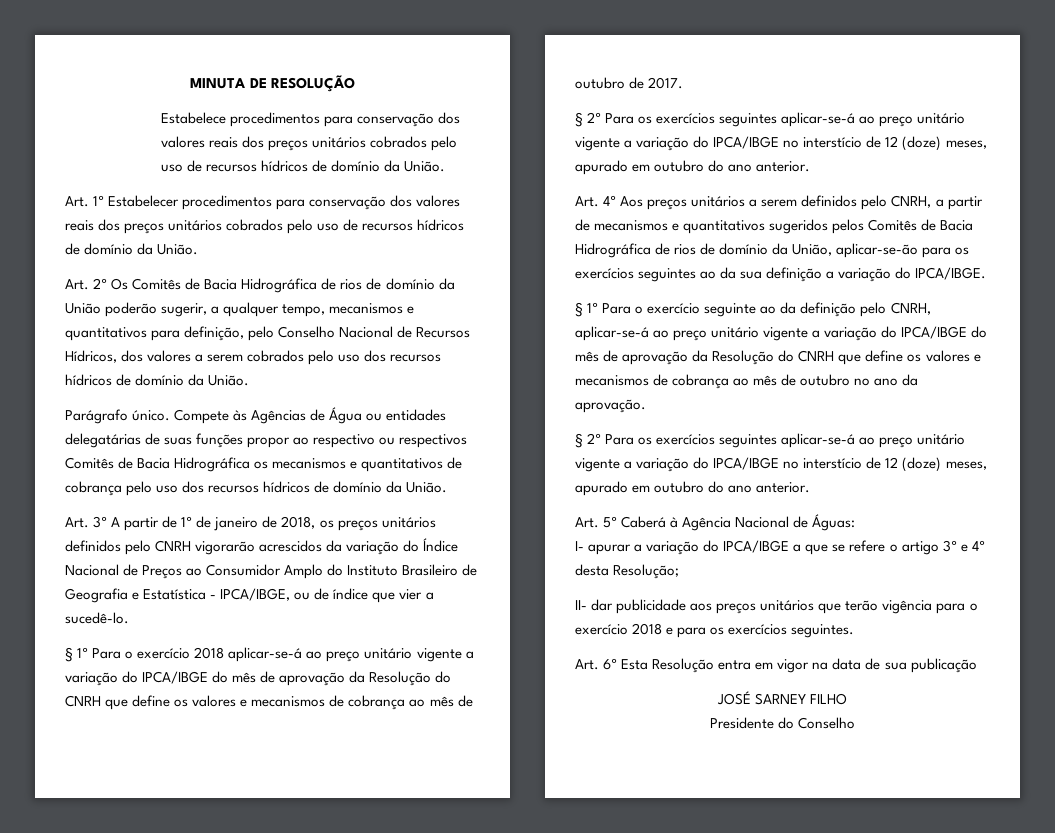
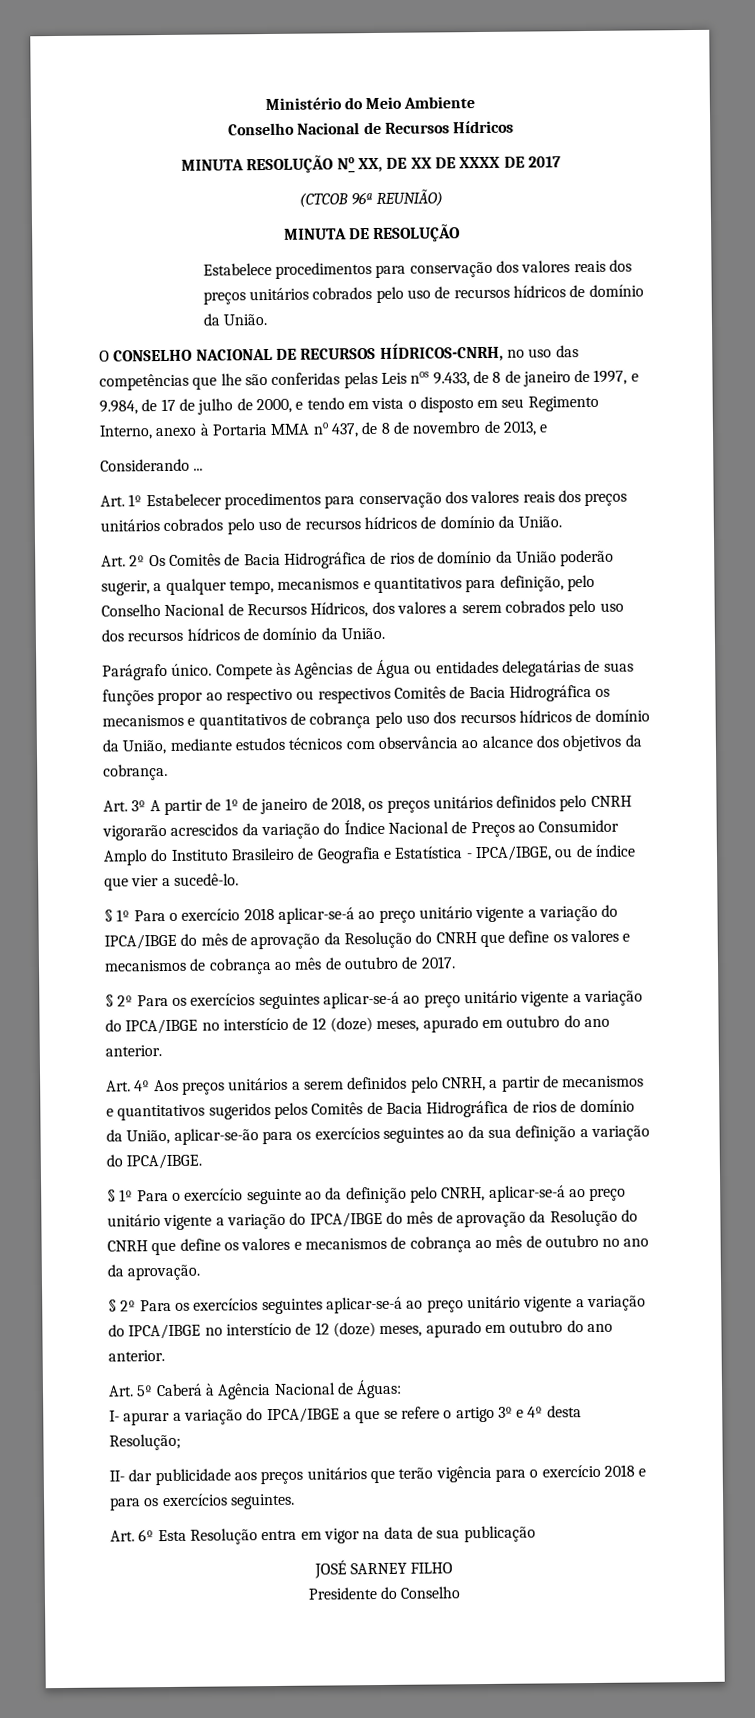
+ Ministério do Meio Ambiente
+ Conselho Nacional de Recursos Hídricos
+ MINUTA RESOLUÇÃO No XX, DE XX DE XXXX DE 2017
+ (CTCOB 96ª REUNIÃO)
+ O CONSELHO NACIONAL DE RECURSOS HÍDRICOS-CNRH, no uso das competências que lhe são conferidas pelas Leis nos 9.433, de 8 de janeiro de 1997, e 9.984, de 17 de julho de 2000, e tendo em vista o disposto em seu Regimento Interno, anexo à Portaria MMA no 437, de 8 de novembro de 2013, e
+ Considerando ...
- Compete às Agências de Água ou entidades delegatárias de suas funções propor ao respectivo ou respectivos Comitês de Bacia Hidrográfica os mecanismos e quantitativos de cobrança pelo uso dos recursos hídricos de domínio da União.
+ Compete às Agências de Água ou entidades delegatárias de suas funções propor ao respectivo ou respectivos Comitês de Bacia Hidrográfica os mecanismos e quantitativos de cobrança pelo uso dos recursos hídricos de domínio da União, mediante estudos técnicos com observância ao alcance dos objetivos da cobrança.

